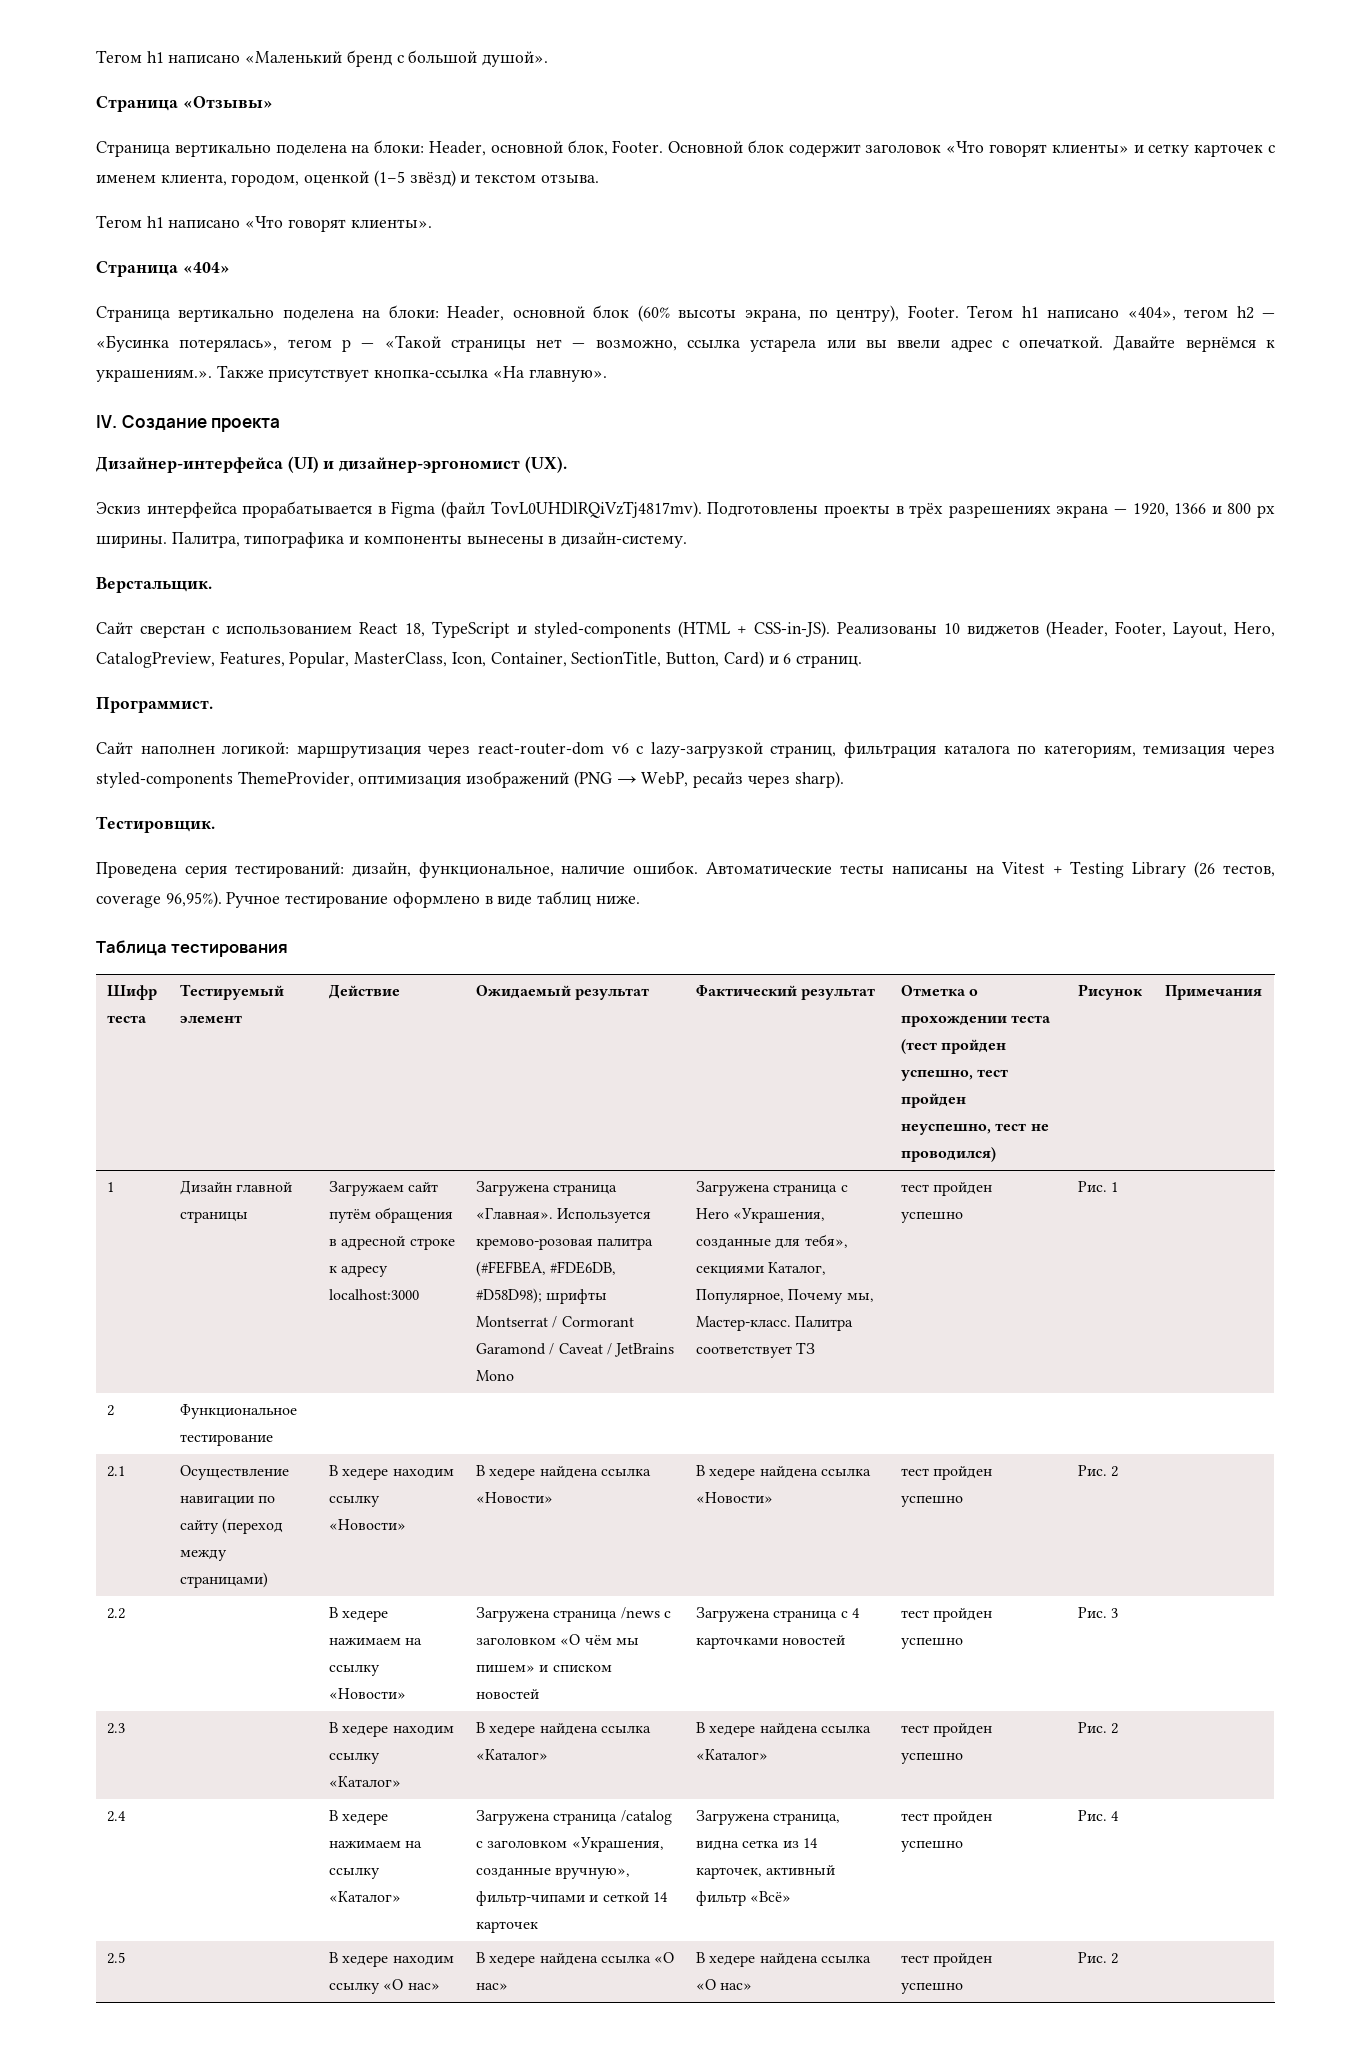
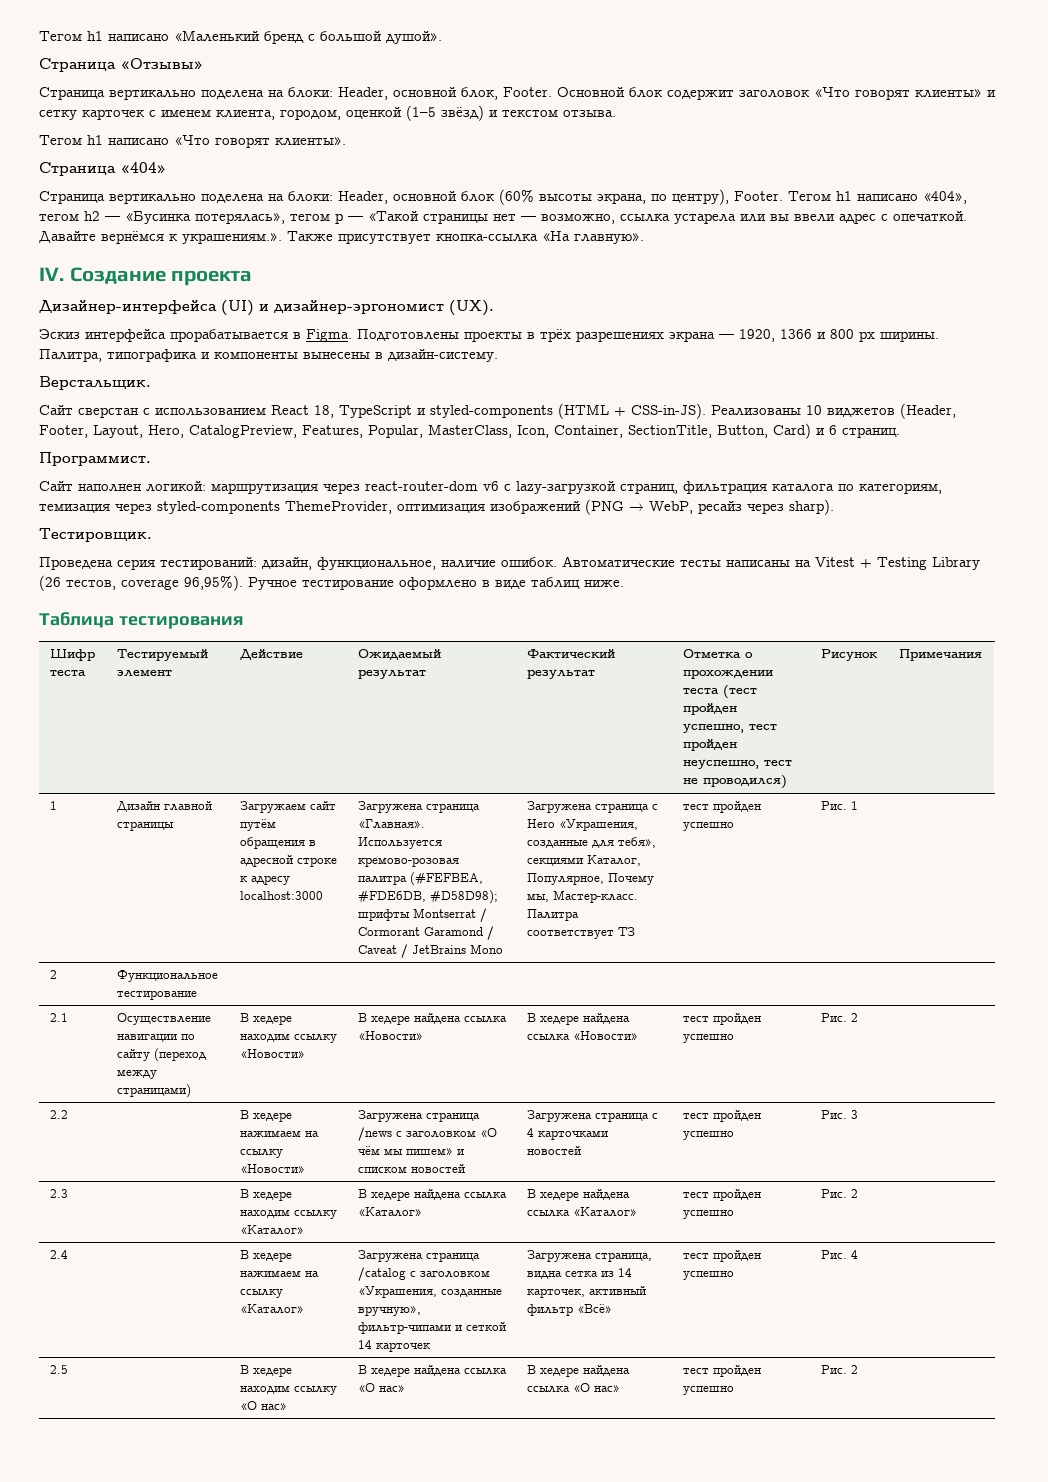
- Эскиз интерфейса прорабатывается в Figma (файл TovL0UHDlRQiVzTj4817mv).
+ Эскиз интерфейса прорабатывается в Figma.

